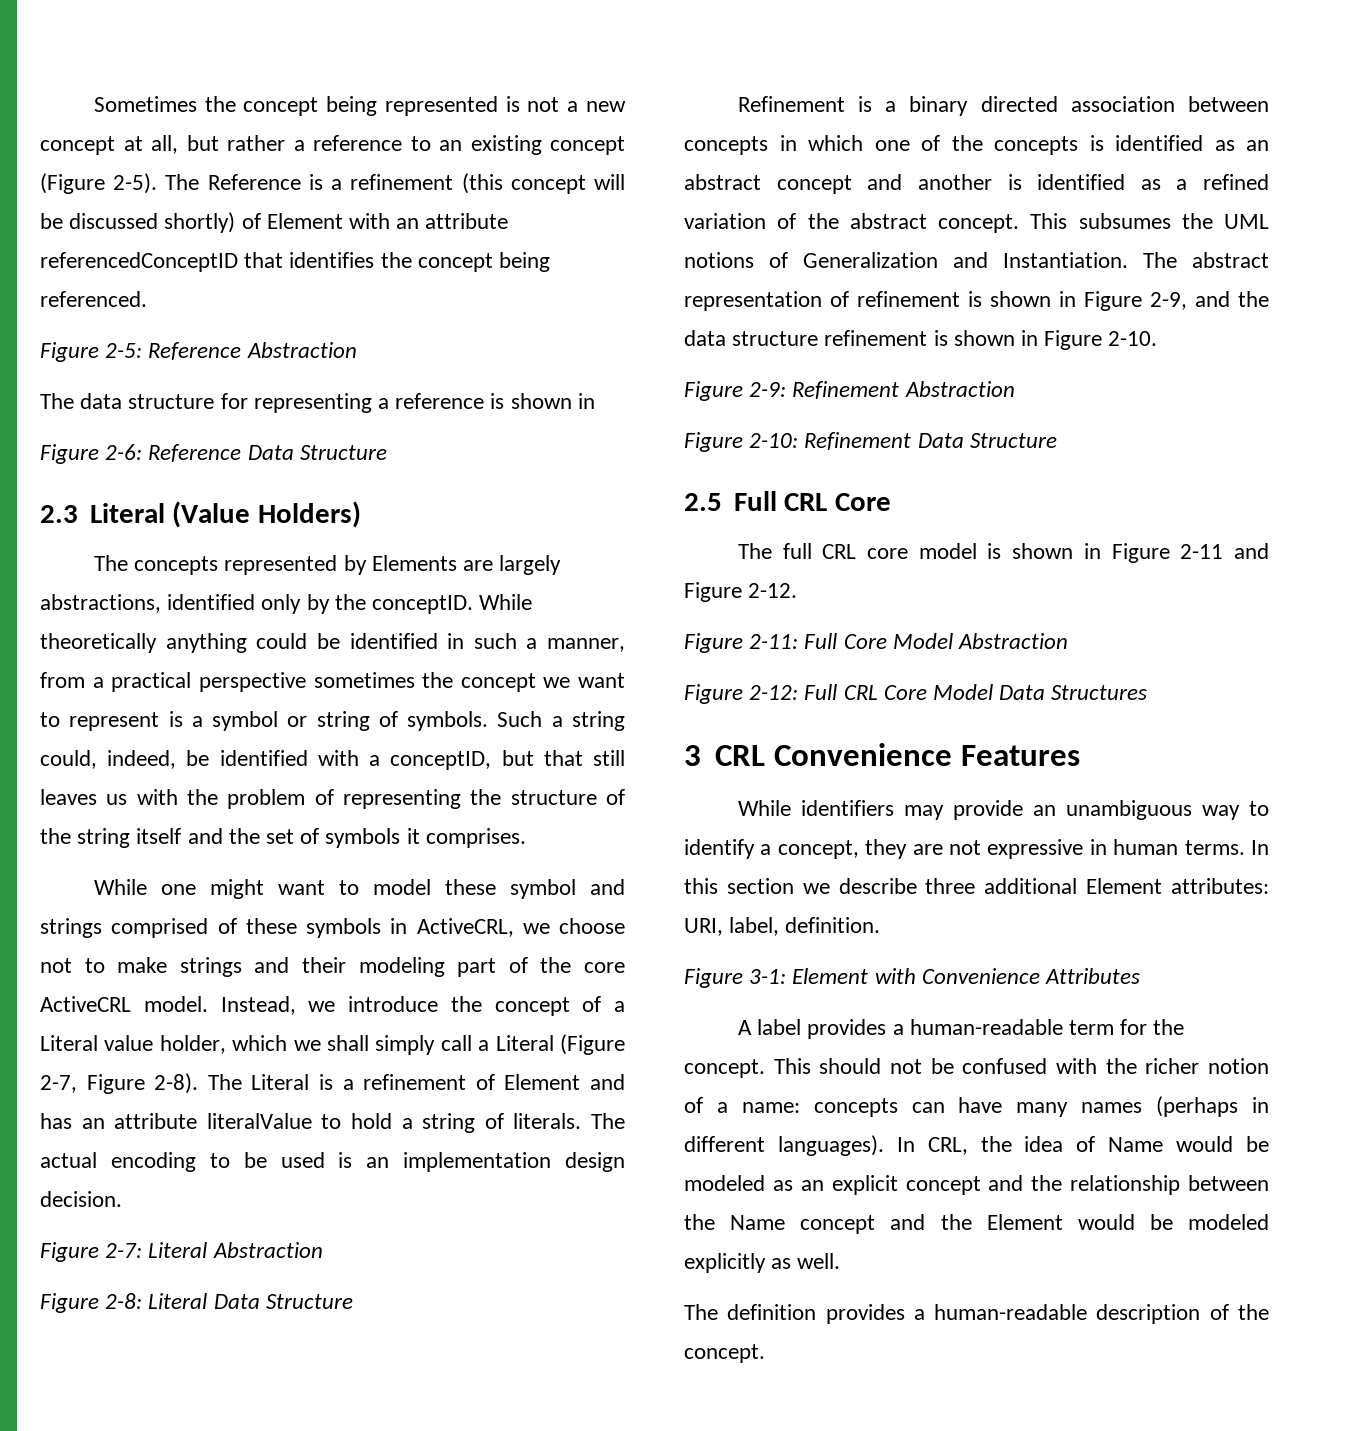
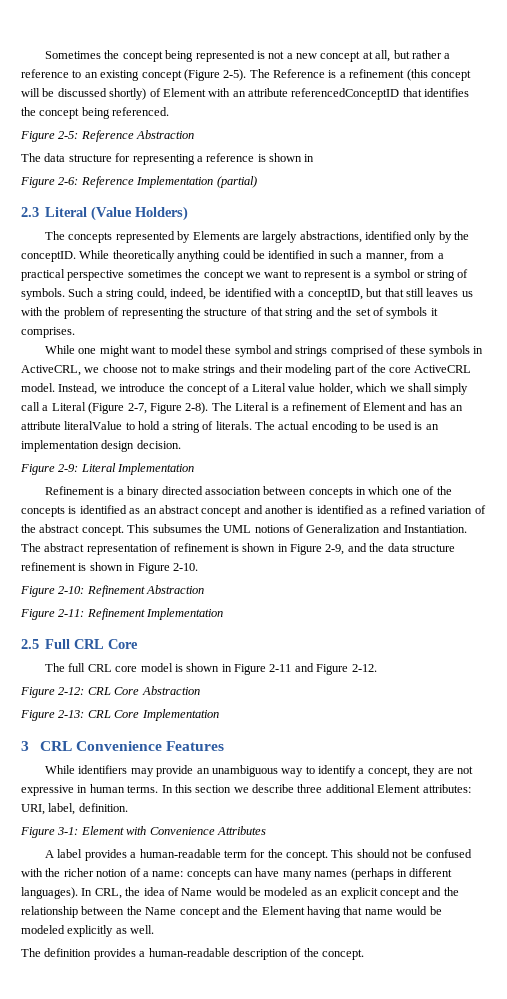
- Figure 2-6: Reference Data Structure
+ Figure 2-6: Reference Implementation (partial)
- Such a string could, indeed, be identified with a conceptID, but that still leaves us with the problem of representing the structure of the string itself and the set of symbols it comprises.
+ Such a string could, indeed, be identified with a conceptID, but that still leaves us with the problem of representing the structure of that string and the set of symbols it comprises.
- Figure 2-7: Literal Abstraction
- Figure 2-8: Literal Data Structure
+ Figure 2-9: Literal Implementation
- Figure 2-9: Refinement Abstraction
+ Figure 2-10: Refinement Abstraction
- Figure 2-10: Refinement Data Structure
+ Figure 2-11: Refinement Implementation
- Figure 2-11: Full Core Model Abstraction
- Figure 2-12: Full CRL Core Model Data Structures
+ Figure 2-12: CRL Core Abstraction
+ Figure 2-13: CRL Core Implementation
- In CRL, the idea of Name would be modeled as an explicit concept and the relationship between the Name concept and the Element would be modeled explicitly as well.
+ In CRL, the idea of Name would be modeled as an explicit concept and the relationship between the Name concept and the Element having that name would be modeled explicitly as well.

